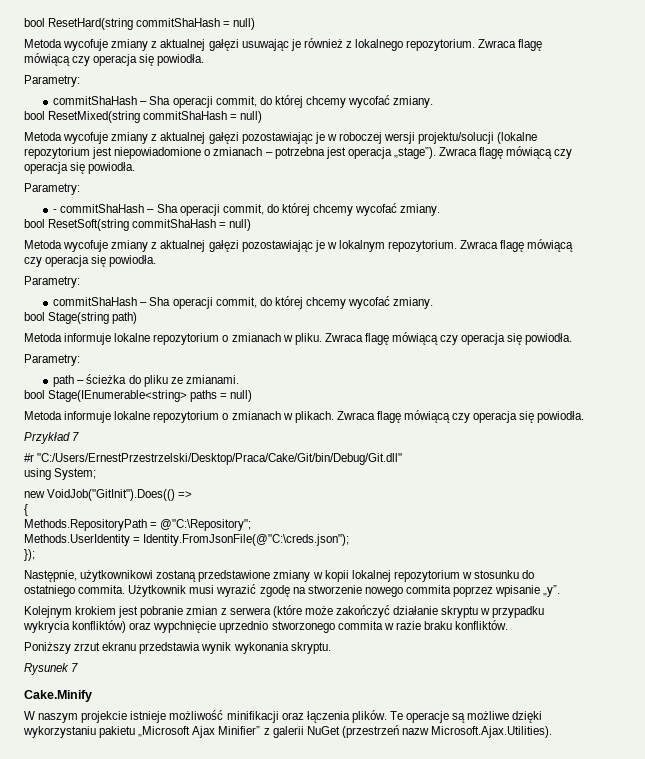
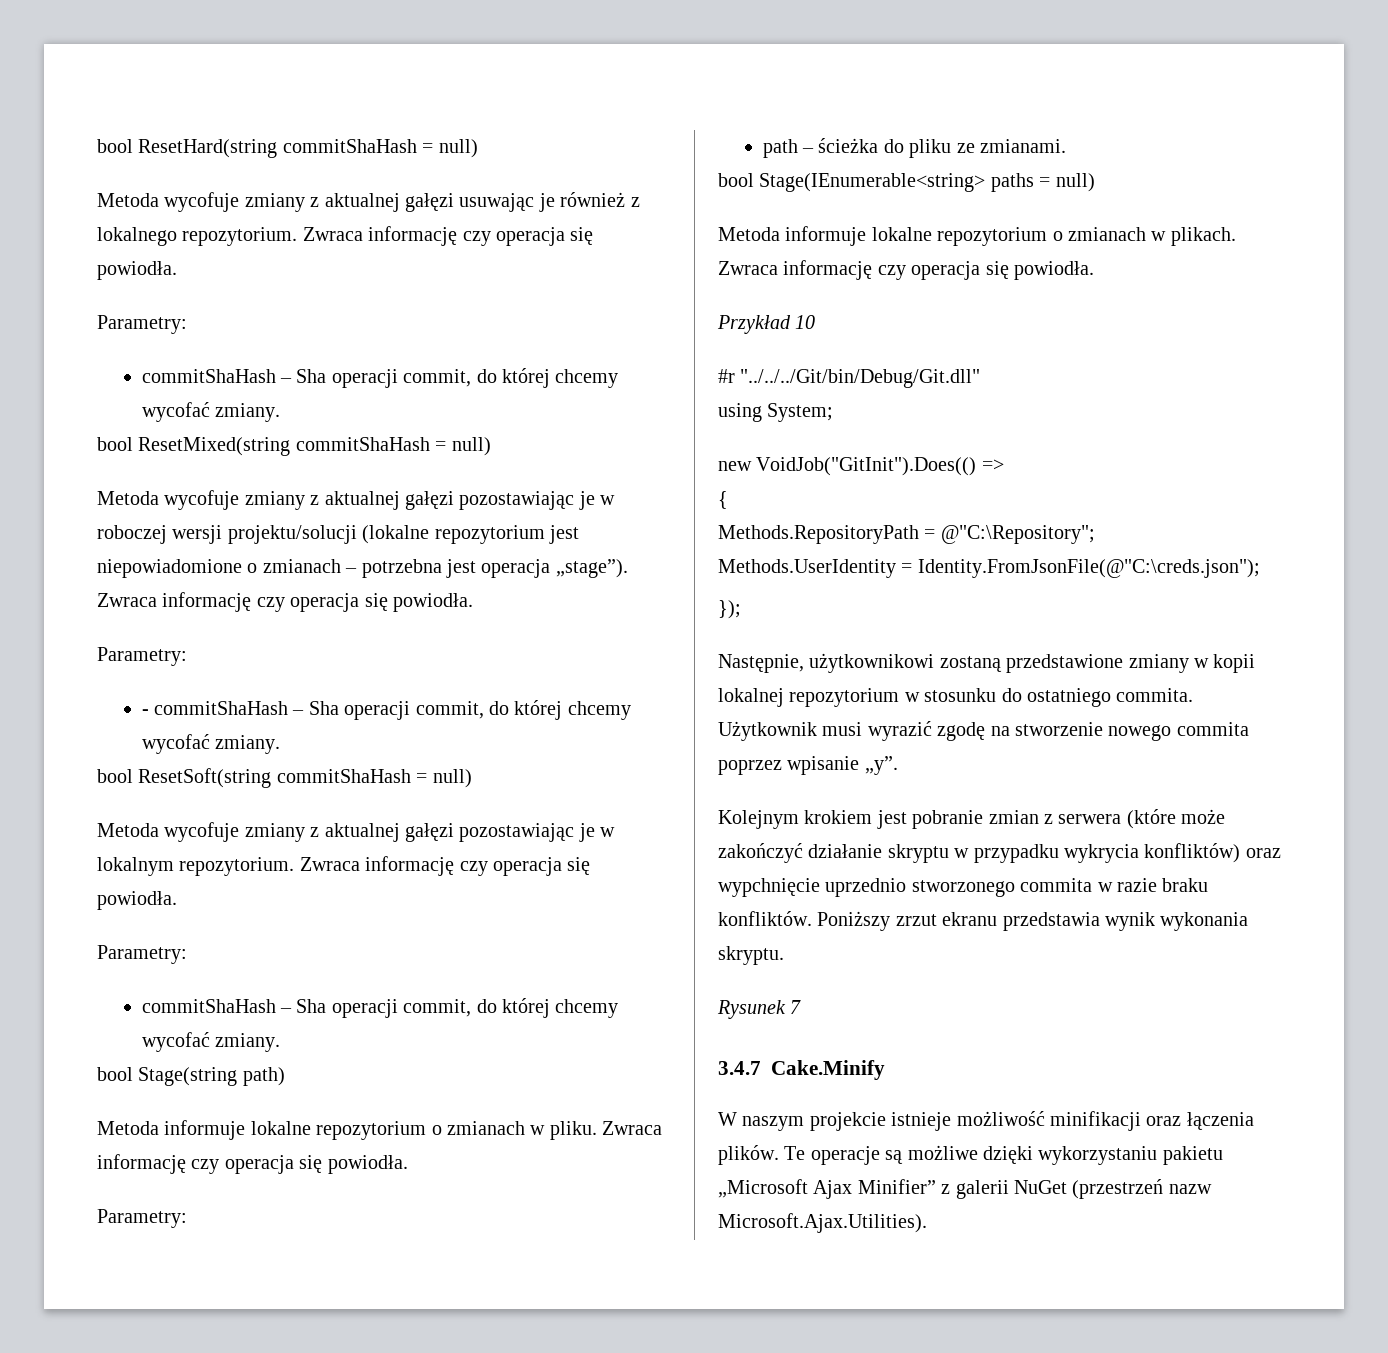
- Metoda wycofuje zmiany z aktualnej gałęzi usuwając je również z lokalnego repozytorium. Zwraca flagę mówiącą czy operacja się powiodła.
+ Metoda wycofuje zmiany z aktualnej gałęzi usuwając je również z lokalnego repozytorium. Zwraca informację czy operacja się powiodła.
- Metoda wycofuje zmiany z aktualnej gałęzi pozostawiając je w roboczej wersji projektu/solucji (lokalne repozytorium jest niepowiadomione o zmianach – potrzebna jest operacja „stage”). Zwraca flagę mówiącą czy operacja się powiodła.
+ Metoda wycofuje zmiany z aktualnej gałęzi pozostawiając je w roboczej wersji projektu/solucji (lokalne repozytorium jest niepowiadomione o zmianach – potrzebna jest operacja „stage”). Zwraca informację czy operacja się powiodła.
- Metoda wycofuje zmiany z aktualnej gałęzi pozostawiając je w lokalnym repozytorium. Zwraca flagę mówiącą czy operacja się powiodła.
+ Metoda wycofuje zmiany z aktualnej gałęzi pozostawiając je w lokalnym repozytorium. Zwraca informację czy operacja się powiodła.
- Metoda informuje lokalne repozytorium o zmianach w pliku. Zwraca flagę mówiącą czy operacja się powiodła.
+ Metoda informuje lokalne repozytorium o zmianach w pliku. Zwraca informację czy operacja się powiodła.
- Metoda informuje lokalne repozytorium o zmianach w plikach. Zwraca flagę mówiącą czy operacja się powiodła.
+ Metoda informuje lokalne repozytorium o zmianach w plikach. Zwraca informację czy operacja się powiodła.
- Przykład 7
+ Przykład 10
- #r "C:/Users/ErnestPrzestrzelski/Desktop/Praca/Cake/Git/bin/Debug/Git.dll"
+ #r "../../../Git/bin/Debug/Git.dll"
- Kolejnym krokiem jest pobranie zmian z serwera (które może zakończyć działanie skryptu w przypadku wykrycia konfliktów) oraz wypchnięcie uprzednio stworzonego commita w razie braku konfliktów.
- Poniższy zrzut ekranu przedstawia wynik wykonania skryptu.
+ Kolejnym krokiem jest pobranie zmian z serwera (które może zakończyć działanie skryptu w przypadku wykrycia konfliktów) oraz wypchnięcie uprzednio stworzonego commita w razie braku konfliktów. Poniższy zrzut ekranu przedstawia wynik wykonania skryptu.
- Cake.Minify
+ 3.4.7 Cake.Minify

